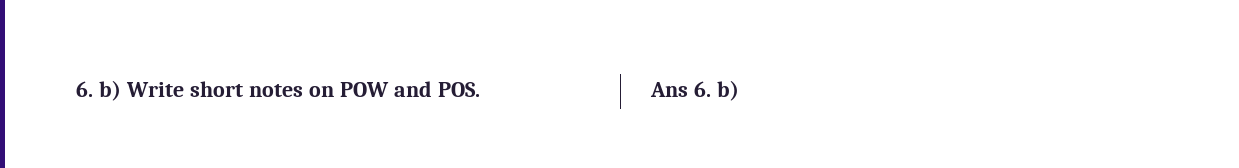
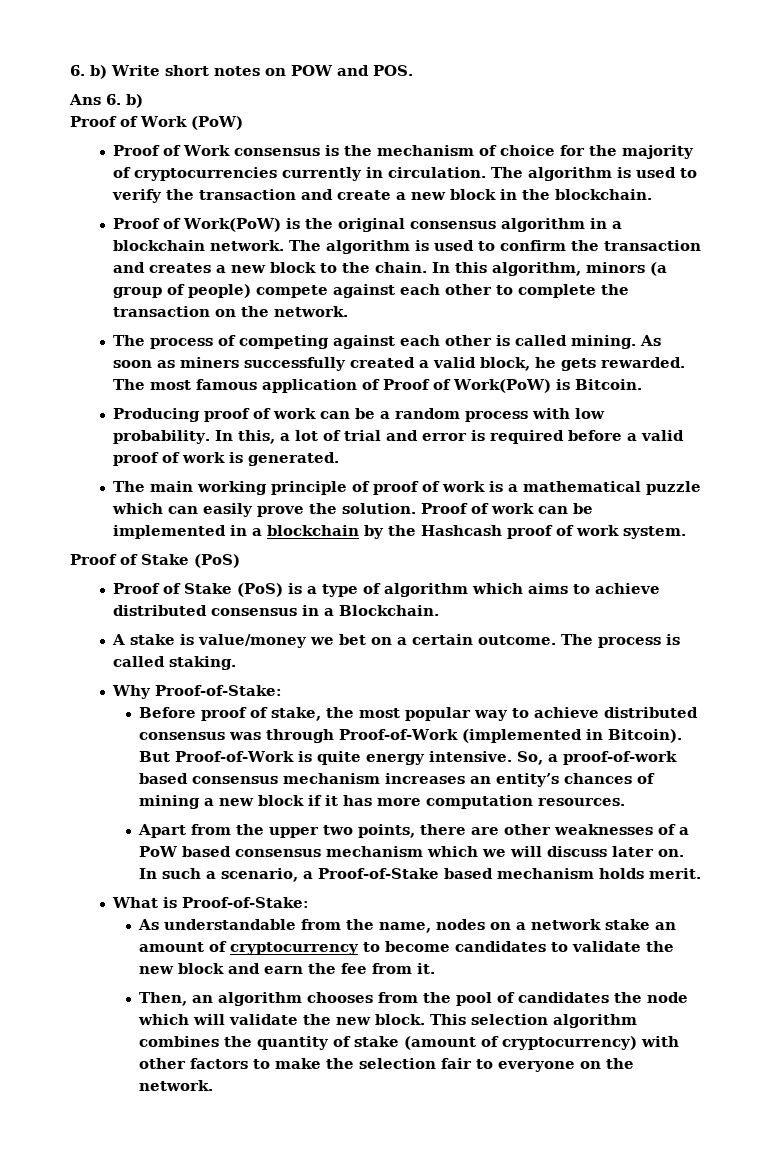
+ Proof of Work (PoW)
+ Proof of Work consensus is the mechanism of choice for the majority of cryptocurrencies currently in circulation. The algorithm is used to verify the transaction and create a new block in the blockchain.
+ Proof of Work(PoW) is the original consensus algorithm in a blockchain network. The algorithm is used to confirm the transaction and creates a new block to the chain. In this algorithm, minors (a group of people) compete against each other to complete the transaction on the network.
+ The process of competing against each other is called mining. As soon as miners successfully created a valid block, he gets rewarded. The most famous application of Proof of Work(PoW) is Bitcoin.
+ Producing proof of work can be a random process with low probability. In this, a lot of trial and error is required before a valid proof of work is generated.
+ The main working principle of proof of work is a mathematical puzzle which can easily prove the solution. Proof of work can be implemented in a blockchain by the Hashcash proof of work system.
+ Proof of Stake (PoS)
+ Proof of Stake (PoS) is a type of algorithm which aims to achieve distributed consensus in a Blockchain.
+ A stake is value/money we bet on a certain outcome. The process is called staking.
+ Why Proof-of-Stake:
+ Before proof of stake, the most popular way to achieve distributed consensus was through Proof-of-Work (implemented in Bitcoin). But Proof-of-Work is quite energy intensive. So, a proof-of-work based consensus mechanism increases an entity’s chances of mining a new block if it has more computation resources.
+ Apart from the upper two points, there are other weaknesses of a PoW based consensus mechanism which we will discuss later on. In such a scenario, a Proof-of-Stake based mechanism holds merit.
+ What is Proof-of-Stake:
+ As understandable from the name, nodes on a network stake an amount of cryptocurrency to become candidates to validate the new block and earn the fee from it.
+ Then, an algorithm chooses from the pool of candidates the node which will validate the new block. This selection algorithm combines the quantity of stake (amount of cryptocurrency) with other factors to make the selection fair to everyone on the network.

